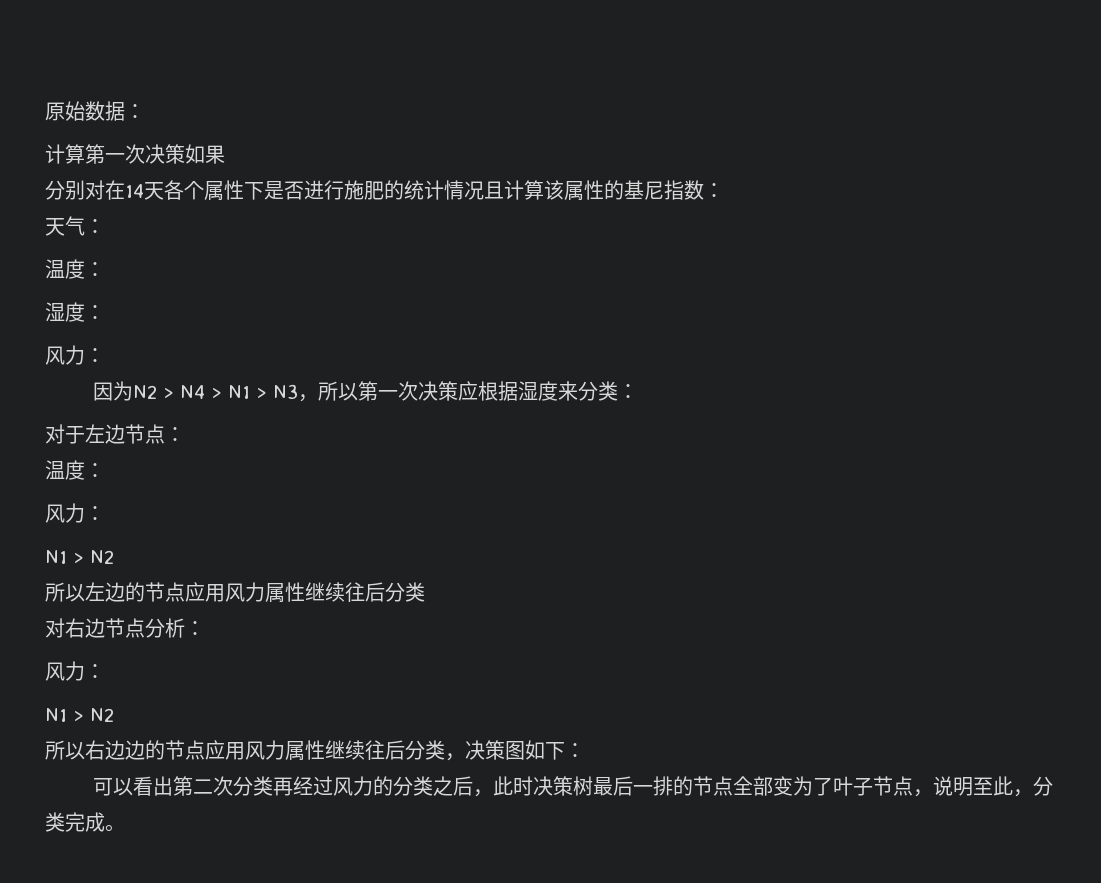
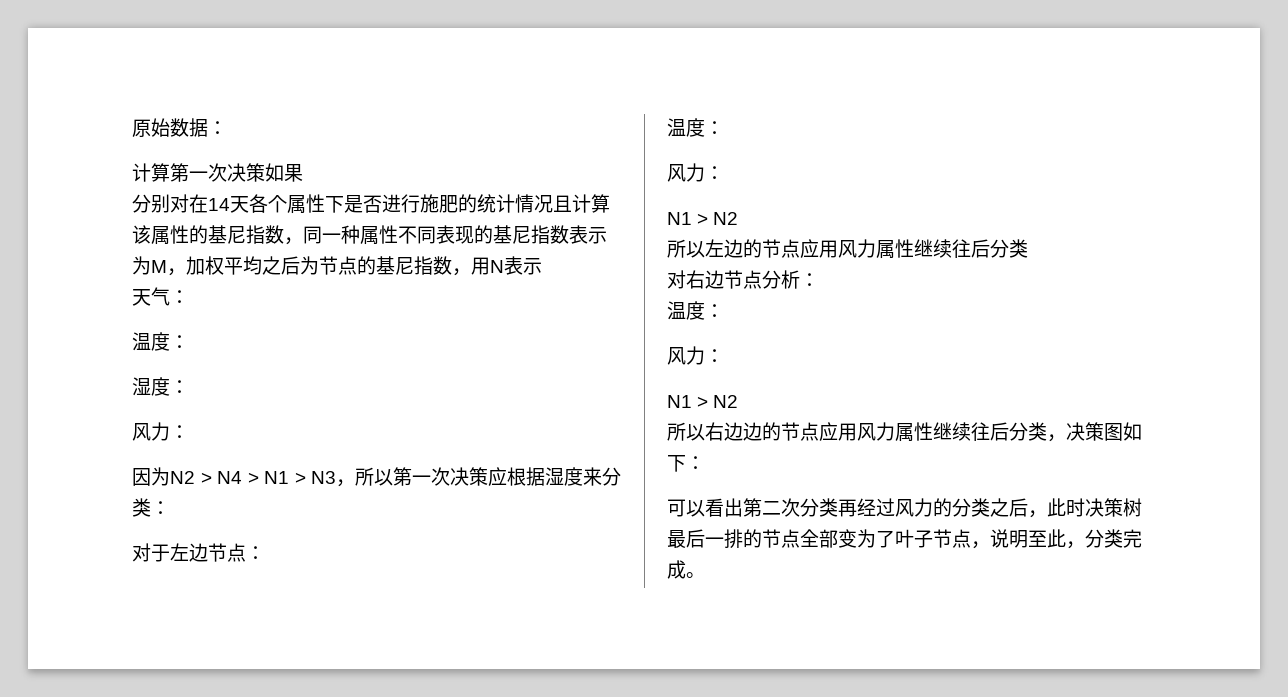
- 分别对在14天各个属性下是否进行施肥的统计情况且计算该属性的基尼指数：
+ 分别对在14天各个属性下是否进行施肥的统计情况且计算该属性的基尼指数，同一种属性不同表现的基尼指数表示为M，加权平均之后为节点的基尼指数，用N表示
  对右边节点分析：
+ 温度：

